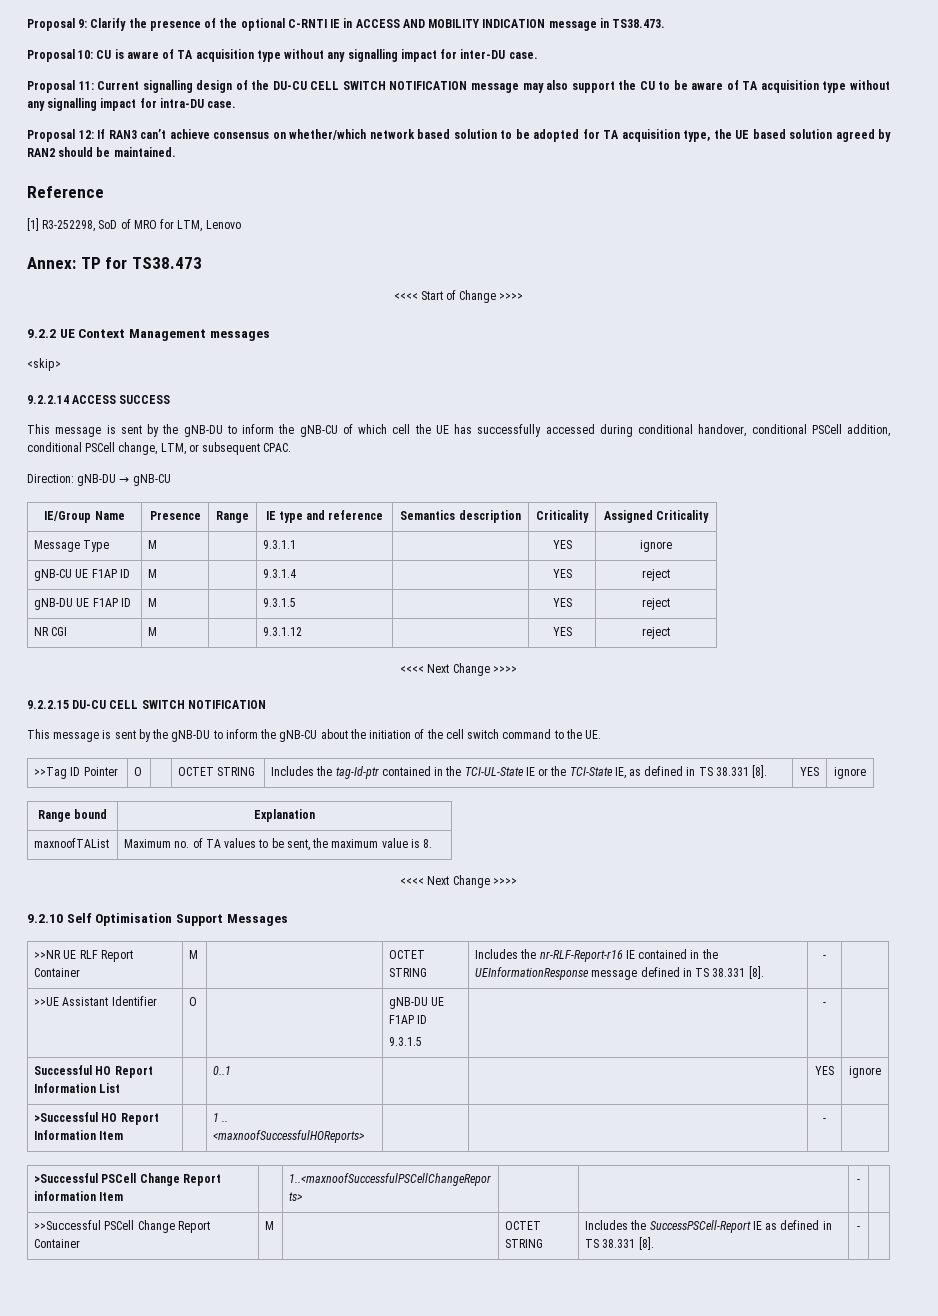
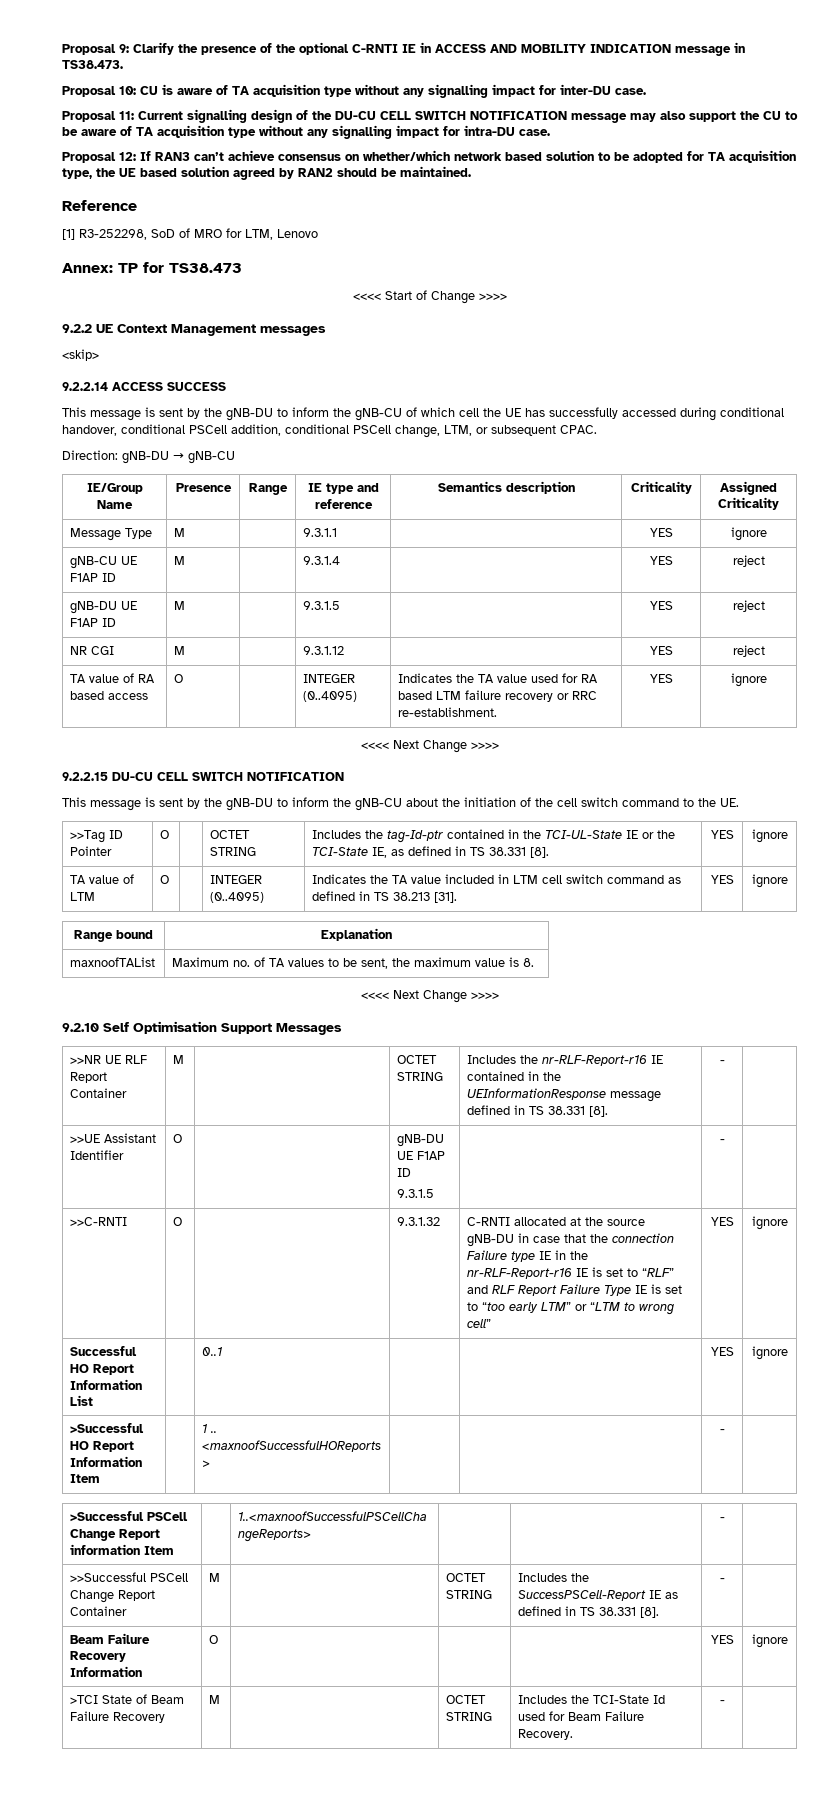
+ TA value of RA based access | O | | INTEGER (0..4095) | Indicates the TA value used for RA based LTM failure recovery or RRC re-establishment. | YES | ignore
+ TA value of LTM | O | | INTEGER (0..4095) | Indicates the TA value included in LTM cell switch command as defined in TS 38.213 [31]. | YES | ignore
+ >>C-RNTI | O | | 9.3.1.32 | C-RNTI allocated at the source gNB-DU in case that the connection Failure type IE in the nr-RLF-Report-r16 IE is set to “RLF” and RLF Report Failure Type IE is set to “too early LTM” or “LTM to wrong cell” | YES | ignore
+ Beam Failure Recovery Information | O | | | | YES | ignore
+ >TCI State of Beam Failure Recovery | M | | OCTET STRING | Includes the TCI-State Id used for Beam Failure Recovery. | - |

